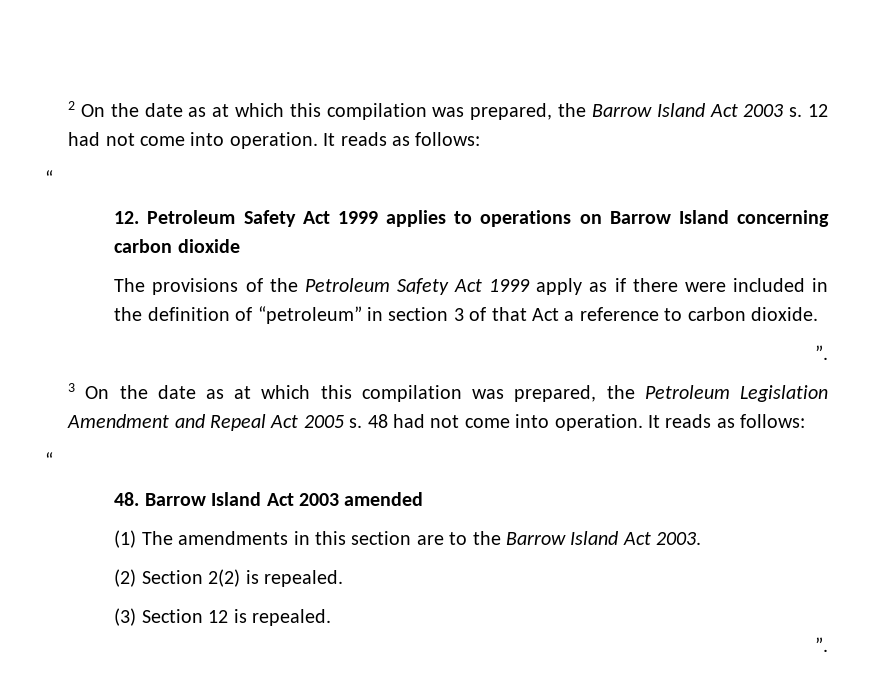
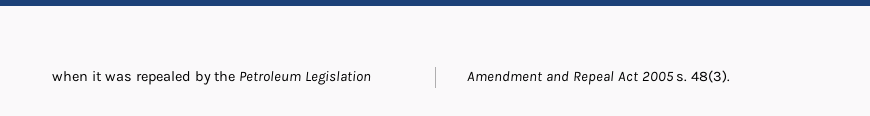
- 2 On the date as at which this compilation was prepared, the Barrow Island Act 2003 s. 12 had not come into operation. It reads as follows:
- “
- 12. Petroleum Safety Act 1999 applies to operations on Barrow Island concerning carbon dioxide
- The provisions of the Petroleum Safety Act 1999 apply as if there were included in the definition of “petroleum” in section 3 of that Act a reference to carbon dioxide.
- ”.
- 3 On the date as at which this compilation was prepared, the Petroleum Legislation Amendment and Repeal Act 2005 s.
+ when it was repealed by the Petroleum Legislation Amendment and Repeal Act 2005 s.
- 48 had not come into operation. It reads as follows:
- “
- 48. Barrow Island Act 2003 amended
- (1) The amendments in this section are to the Barrow Island Act 2003.
- (2) Section 2(2) is repealed.
- (3) Section 12 is repealed.
- ”.
+ 48(3).

